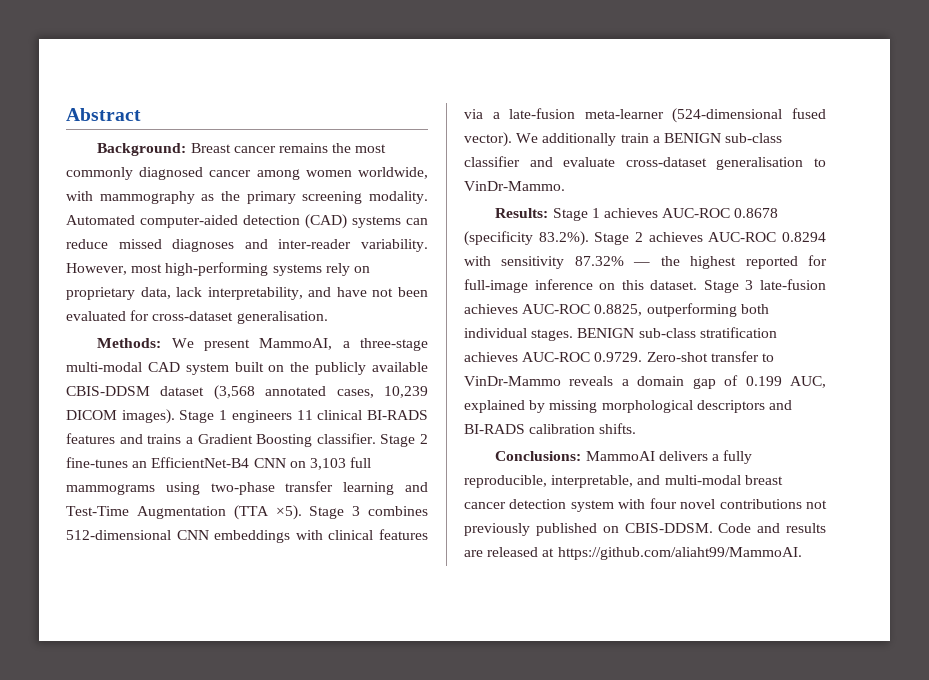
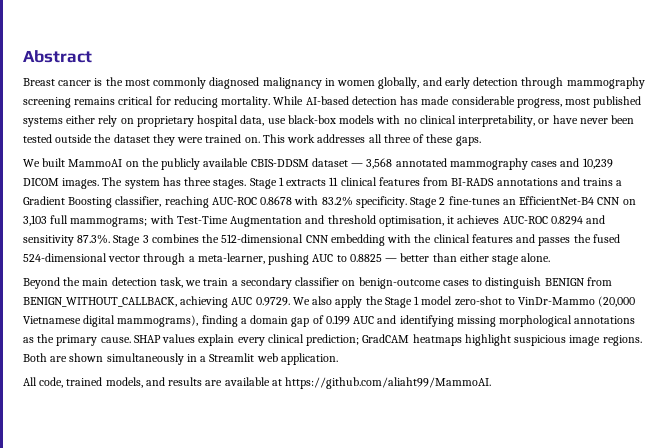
- Background: Breast cancer remains the most commonly diagnosed cancer among women worldwide, with mammography as the primary screening modality. Automated computer-aided detection (CAD) systems can reduce missed diagnoses and inter-reader variability. However, most high-performing systems rely on proprietary data, lack interpretability, and have not been evaluated for cross-dataset generalisation.
- Methods: We present MammoAI, a three-stage multi-modal CAD system built on the publicly available CBIS-DDSM dataset (3,568 annotated cases, 10,239 DICOM images). Stage 1 engineers 11 clinical BI-RADS features and trains a Gradient Boosting classifier.
+ Breast cancer is the most commonly diagnosed malignancy in women globally, and early detection through mammography screening remains critical for reducing mortality. While AI-based detection has made considerable progress, most published systems either rely on proprietary hospital data, use black-box models with no clinical interpretability, or have never been tested outside the dataset they were trained on. This work addresses all three of these gaps.
+ We built MammoAI on the publicly available CBIS-DDSM dataset — 3,568 annotated mammography cases and 10,239 DICOM images. The system has three stages. Stage 1 extracts 11 clinical features from BI-RADS annotations and trains a Gradient Boosting classifier, reaching AUC-ROC 0.8678 with 83.2% specificity.
- Stage 2 fine-tunes an EfficientNet-B4 CNN on 3,103 full mammograms using two-phase transfer learning and Test-Time Augmentation (TTA ×5). Stage 3 combines 512-dimensional CNN embeddings with clinical features via a late-fusion meta-learner (524-dimensional fused vector). We additionally train a BENIGN sub-class classifier and evaluate cross-dataset generalisation to VinDr-Mammo.
- Results: Stage 1 achieves AUC-ROC 0.8678 (specificity 83.2%). Stage 2 achieves AUC-ROC 0.8294 with sensitivity 87.32% — the highest reported for full-image inference on this dataset. Stage 3 late-fusion achieves AUC-ROC 0.8825, outperforming both individual stages. BENIGN sub-class stratification achieves AUC-ROC 0.9729. Zero-shot transfer to VinDr-Mammo reveals a domain gap of 0.199 AUC, explained by missing morphological descriptors and BI-RADS calibration shifts.
- Conclusions: MammoAI delivers a fully reproducible, interpretable, and multi-modal breast cancer detection system with four novel contributions not previously published on CBIS-DDSM. Code and results are released at https://github.com/aliaht99/MammoAI.
+ Stage 2 fine-tunes an EfficientNet-B4 CNN on 3,103 full mammograms; with Test-Time Augmentation and threshold optimisation, it achieves AUC-ROC 0.8294 and sensitivity 87.3%. Stage 3 combines the 512-dimensional CNN embedding with the clinical features and passes the fused 524-dimensional vector through a meta-learner, pushing AUC to 0.8825 — better than either stage alone.
+ Beyond the main detection task, we train a secondary classifier on benign-outcome cases to distinguish BENIGN from BENIGN_WITHOUT_CALLBACK, achieving AUC 0.9729. We also apply the Stage 1 model zero-shot to VinDr-Mammo (20,000 Vietnamese digital mammograms), finding a domain gap of 0.199 AUC and identifying missing morphological annotations as the primary cause. SHAP values explain every clinical prediction; GradCAM heatmaps highlight suspicious image regions. Both are shown simultaneously in a Streamlit web application.
+ All code, trained models, and results are available at https://github.com/aliaht99/MammoAI.

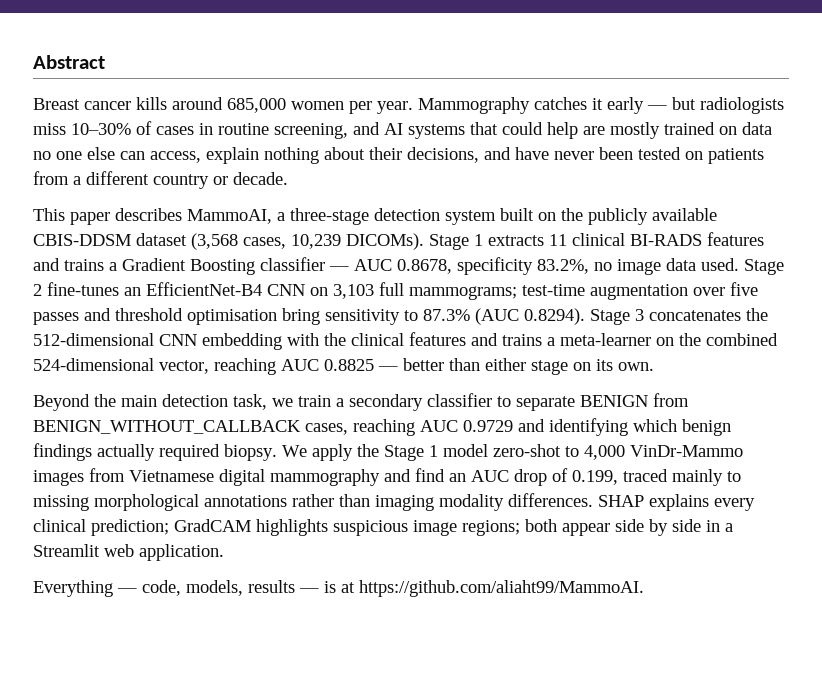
- Breast cancer is the most commonly diagnosed malignancy in women globally, and early detection through mammography screening remains critical for reducing mortality. While AI-based detection has made considerable progress, most published systems either rely on proprietary hospital data, use black-box models with no clinical interpretability, or have never been tested outside the dataset they were trained on. This work addresses all three of these gaps.
- We built MammoAI on the publicly available CBIS-DDSM dataset — 3,568 annotated mammography cases and 10,239 DICOM images. The system has three stages.
+ Breast cancer kills around 685,000 women per year. Mammography catches it early — but radiologists miss 10–30% of cases in routine screening, and AI systems that could help are mostly trained on data no one else can access, explain nothing about their decisions, and have never been tested on patients from a different country or decade.
+ This paper describes MammoAI, a three-stage detection system built on the publicly available CBIS-DDSM dataset (3,568 cases, 10,239 DICOMs).
- Stage 1 extracts 11 clinical features from BI-RADS annotations and trains a Gradient Boosting classifier, reaching AUC-ROC 0.8678 with 83.2% specificity.
+ Stage 1 extracts 11 clinical BI-RADS features and trains a Gradient Boosting classifier — AUC 0.8678, specificity 83.2%, no image data used.
- Stage 2 fine-tunes an EfficientNet-B4 CNN on 3,103 full mammograms; with Test-Time Augmentation and threshold optimisation, it achieves AUC-ROC 0.8294 and sensitivity 87.3%. Stage 3 combines the 512-dimensional CNN embedding with the clinical features and passes the fused 524-dimensional vector through a meta-learner, pushing AUC to 0.8825 — better than either stage alone.
+ Stage 2 fine-tunes an EfficientNet-B4 CNN on 3,103 full mammograms; test-time augmentation over five passes and threshold optimisation bring sensitivity to 87.3% (AUC 0.8294). Stage 3 concatenates the 512-dimensional CNN embedding with the clinical features and trains a meta-learner on the combined 524-dimensional vector, reaching AUC 0.8825 — better than either stage on its own.
- Beyond the main detection task, we train a secondary classifier on benign-outcome cases to distinguish BENIGN from BENIGN_WITHOUT_CALLBACK, achieving AUC 0.9729. We also apply the Stage 1 model zero-shot to VinDr-Mammo (20,000 Vietnamese digital mammograms), finding a domain gap of 0.199 AUC and identifying missing morphological annotations as the primary cause. SHAP values explain every clinical prediction; GradCAM heatmaps highlight suspicious image regions. Both are shown simultaneously in a Streamlit web application.
+ Beyond the main detection task, we train a secondary classifier to separate BENIGN from BENIGN_WITHOUT_CALLBACK cases, reaching AUC 0.9729 and identifying which benign findings actually required biopsy. We apply the Stage 1 model zero-shot to 4,000 VinDr-Mammo images from Vietnamese digital mammography and find an AUC drop of 0.199, traced mainly to missing morphological annotations rather than imaging modality differences. SHAP explains every clinical prediction; GradCAM highlights suspicious image regions; both appear side by side in a Streamlit web application.
- All code, trained models, and results are available at https://github.com/aliaht99/MammoAI.
+ Everything — code, models, results — is at https://github.com/aliaht99/MammoAI.

